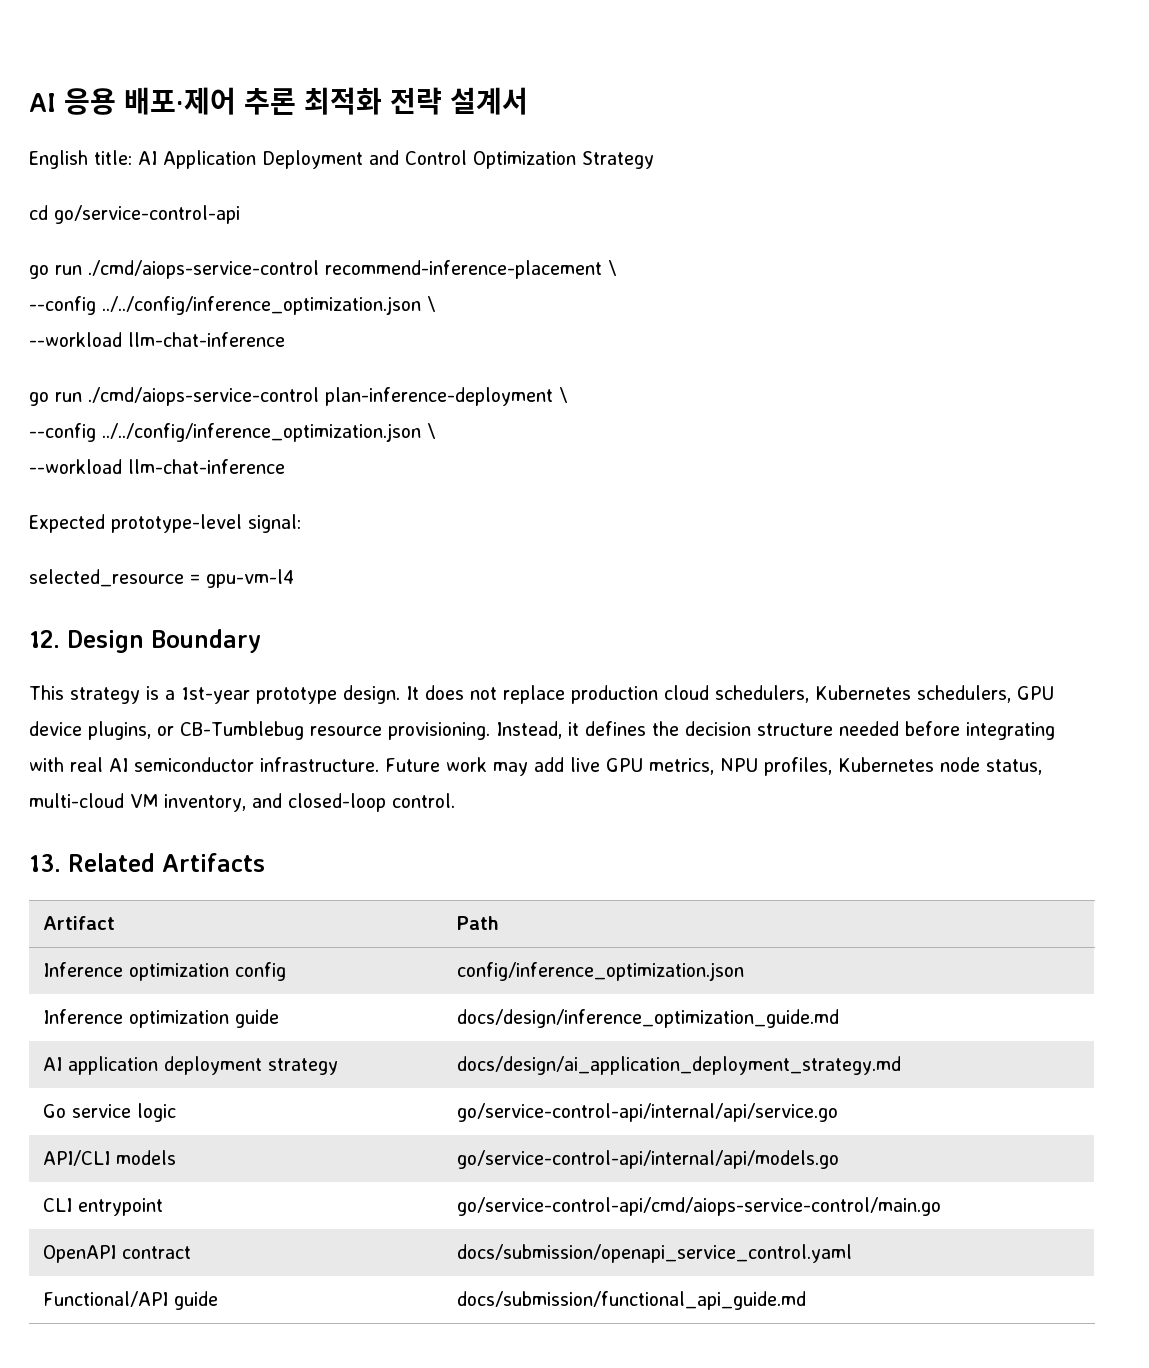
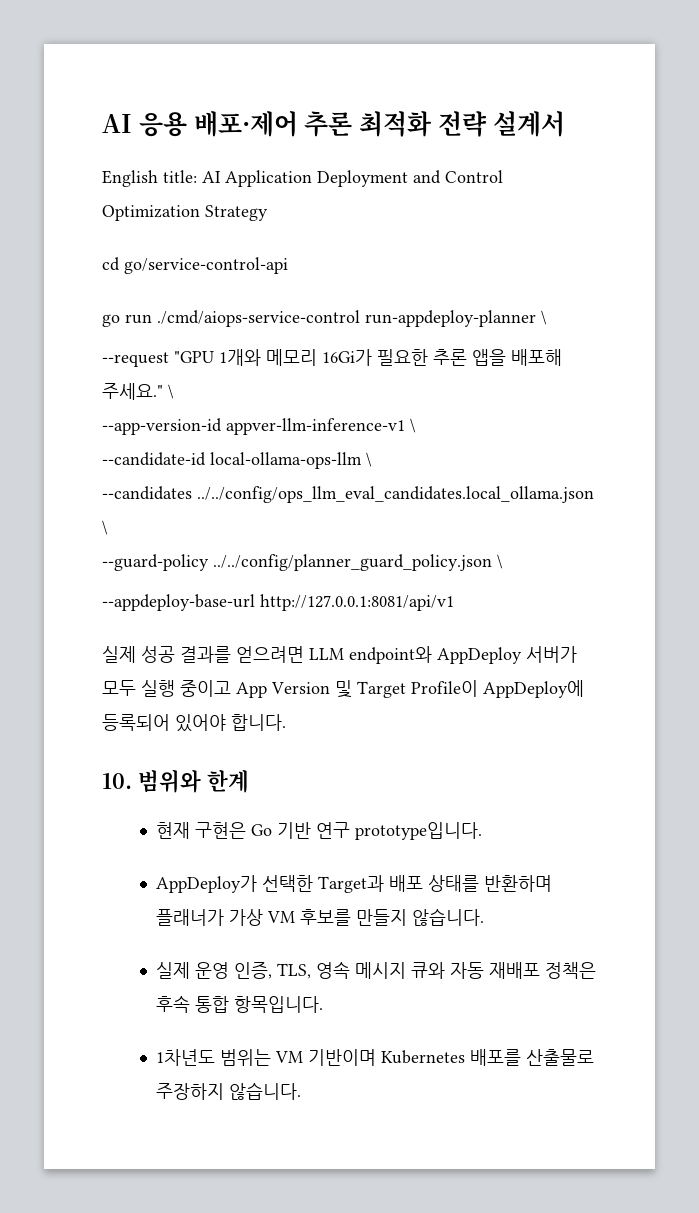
- go run ./cmd/aiops-service-control recommend-inference-placement \
- --config ../../config/inference_optimization.json \
- --workload llm-chat-inference
- go run ./cmd/aiops-service-control plan-inference-deployment \
- --config ../../config/inference_optimization.json \
- --workload llm-chat-inference
- Expected prototype-level signal:
- selected_resource = gpu-vm-l4
- 12. Design Boundary
- This strategy is a 1st-year prototype design. It does not replace production cloud schedulers, Kubernetes schedulers, GPU device plugins, or CB-Tumblebug resource provisioning. Instead, it defines the decision structure needed before integrating with real AI semiconductor infrastructure. Future work may add live GPU metrics, NPU profiles, Kubernetes node status, multi-cloud VM inventory, and closed-loop control.
- 13. Related Artifacts
- Artifact | Path
- Inference optimization config | config/inference_optimization.json
- Inference optimization guide | docs/design/inference_optimization_guide.md
- AI application deployment strategy | docs/design/ai_application_deployment_strategy.md
- Go service logic | go/service-control-api/internal/api/service.go
- API/CLI models | go/service-control-api/internal/api/models.go
- CLI entrypoint | go/service-control-api/cmd/aiops-service-control/main.go
- OpenAPI contract | docs/submission/openapi_service_control.yaml
- Functional/API guide | docs/submission/functional_api_guide.md
+ go run ./cmd/aiops-service-control run-appdeploy-planner \
+ --request "GPU 1개와 메모리 16Gi가 필요한 추론 앱을 배포해 주세요." \
+ --app-version-id appver-llm-inference-v1 \
+ --candidate-id local-ollama-ops-llm \
+ --candidates ../../config/ops_llm_eval_candidates.local_ollama.json \
+ --guard-policy ../../config/planner_guard_policy.json \
+ --appdeploy-base-url http://127.0.0.1:8081/api/v1
+ 실제 성공 결과를 얻으려면 LLM endpoint와 AppDeploy 서버가 모두 실행 중이고 App Version 및 Target Profile이 AppDeploy에 등록되어 있어야 합니다.
+ 10. 범위와 한계
+ 현재 구현은 Go 기반 연구 prototype입니다.
+ AppDeploy가 선택한 Target과 배포 상태를 반환하며 플래너가 가상 VM 후보를 만들지 않습니다.
+ 실제 운영 인증, TLS, 영속 메시지 큐와 자동 재배포 정책은 후속 통합 항목입니다.
+ 1차년도 범위는 VM 기반이며 Kubernetes 배포를 산출물로 주장하지 않습니다.

